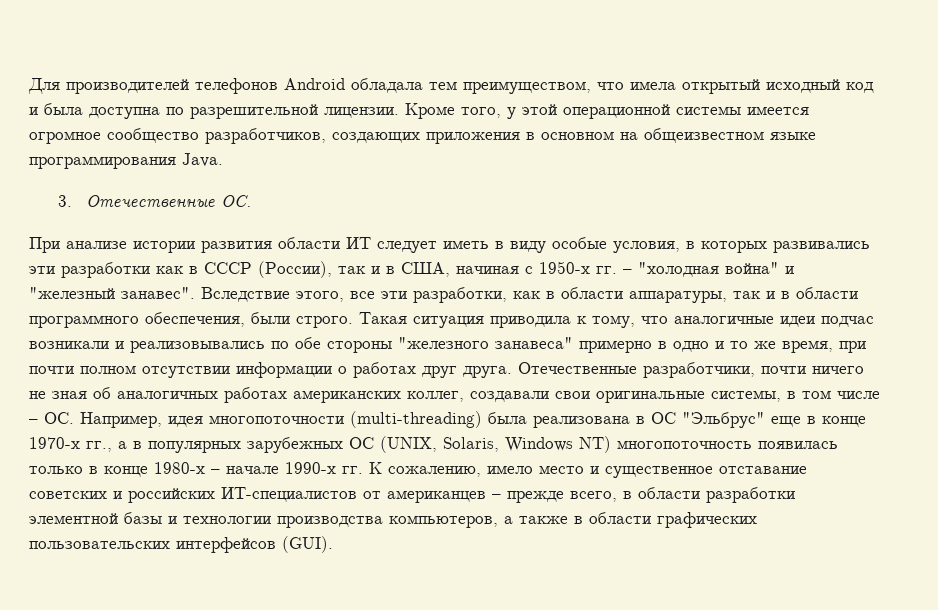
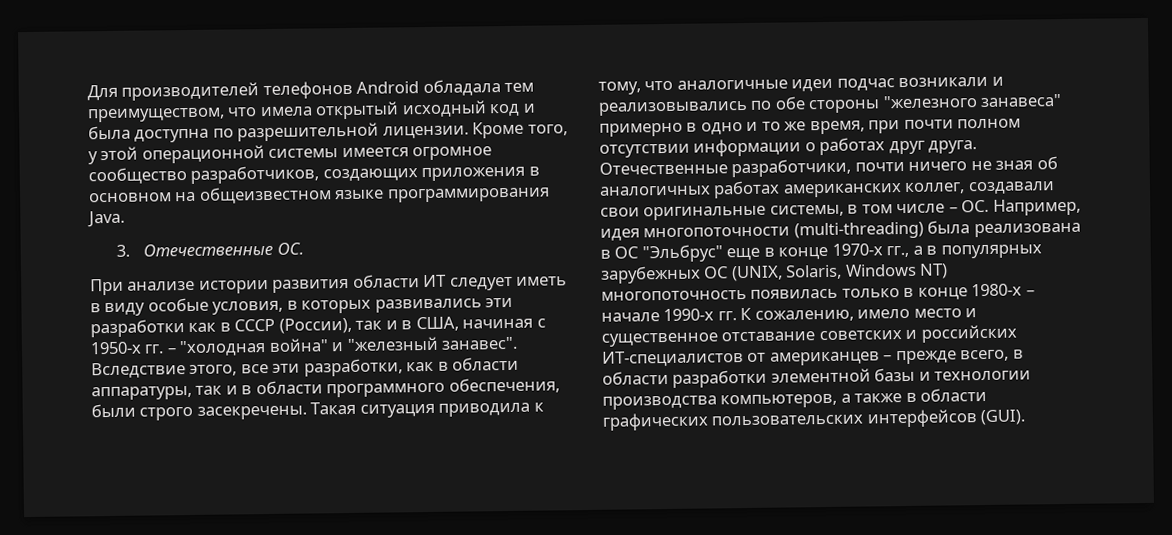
- Вследствие этого, все эти разработки, как в области аппаратуры, так и в области программного обеспечения, были строго.
+ Вследствие этого, все эти разработки, как в области аппаратуры, так и в области программного обеспечения, были строго засекречены.

